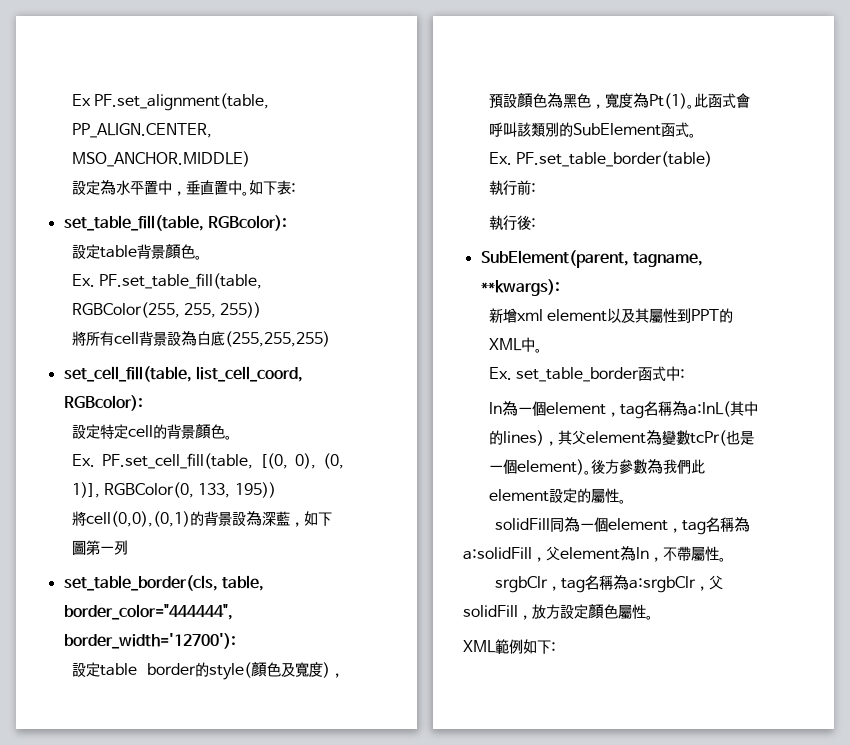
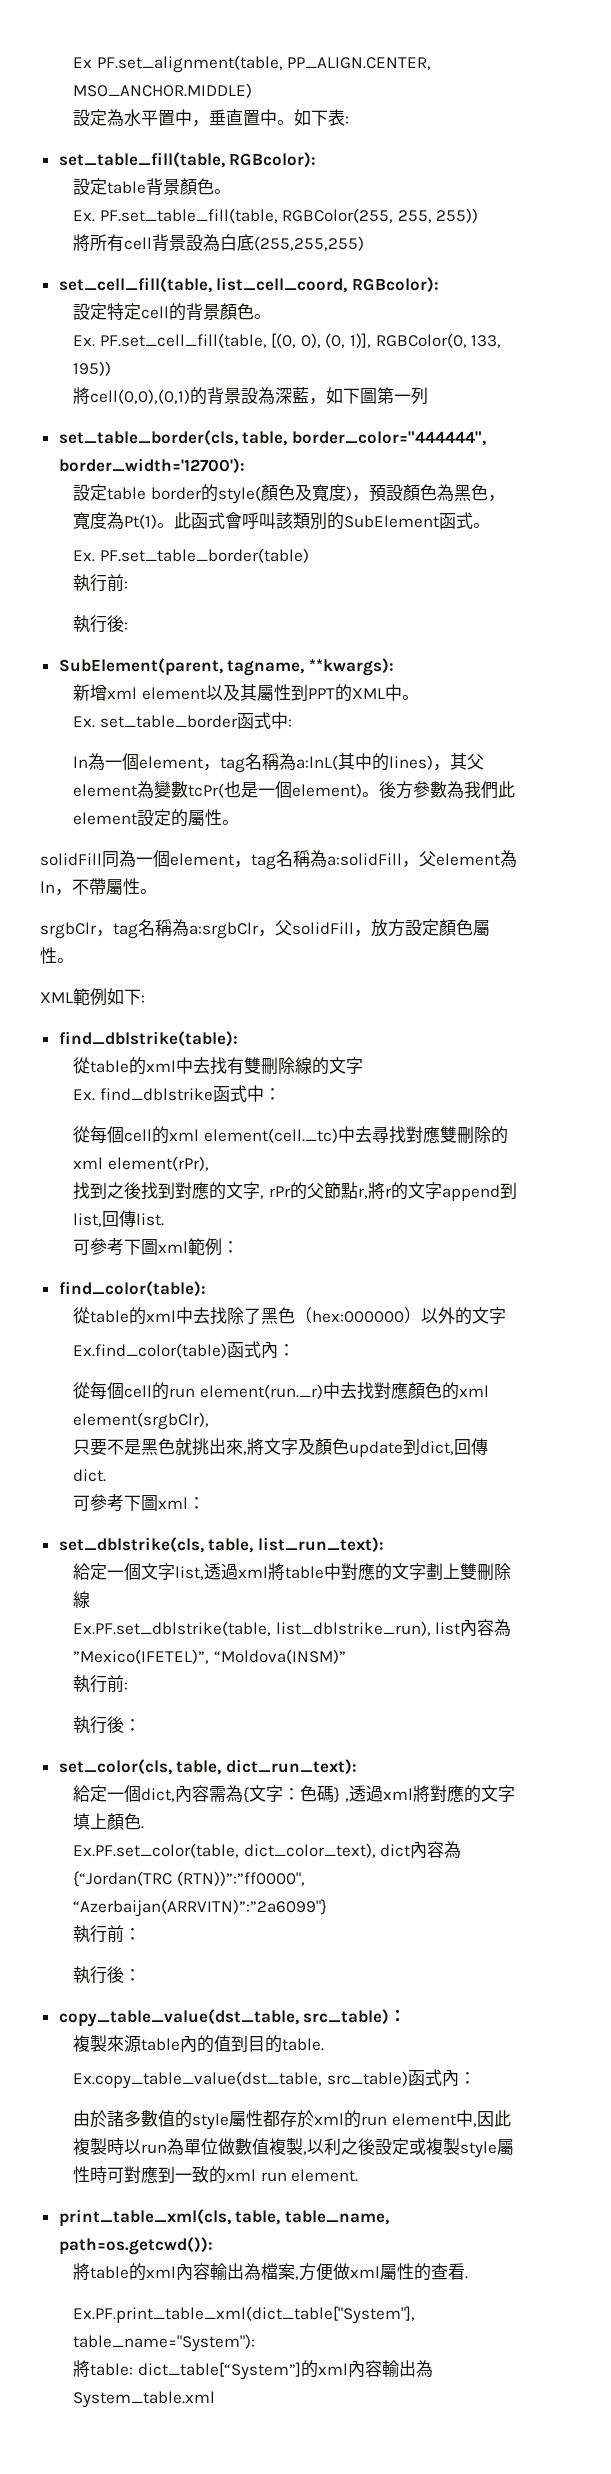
+ find_dblstrike(table):
+ 從table的xml中去找有雙刪除線的文字
+ Ex. find_dblstrike函式中：
+ 從每個cell的xml element(cell._tc)中去尋找對應雙刪除的xml element(rPr),
+ 找到之後找到對應的文字, rPr的父節點r,將r的文字append到list,回傳list.
+ 可參考下圖xml範例：
+ find_color(table):
+ 從table的xml中去找除了黑色（hex:000000）以外的文字
+ Ex.find_color(table)函式內：
+ 從每個cell的run element(run._r)中去找對應顏色的xml element(srgbClr),
+ 只要不是黑色就挑出來,將文字及顏色update到dict,回傳dict.
+ 可參考下圖xml：
+ set_dblstrike(cls, table, list_run_text):
+ 給定一個文字list,透過xml將table中對應的文字劃上雙刪除線
+ Ex.PF.set_dblstrike(table, list_dblstrike_run), list內容為”Mexico(IFETEL)”, “Moldova(INSM)”
+ 執行前:
+ 執行後：
+ set_color(cls, table, dict_run_text):
+ 給定一個dict,內容需為{文字：色碼} ,透過xml將對應的文字填上顏色.
+ Ex.PF.set_color(table, dict_color_text), dict內容為{“Jordan(TRC (RTN))”:”ff0000", “Azerbaijan(ARRVITN)”:”2a6099"}
+ 執行前：
+ 執行後：
+ copy_table_value(dst_table, src_table)：
+ 複製來源table內的值到目的table.
+ Ex.copy_table_value(dst_table, src_table)函式內：
+ 由於諸多數值的style屬性都存於xml的run element中,因此複製時以run為單位做數值複製,以利之後設定或複製style屬性時可對應到一致的xml run element.
+ print_table_xml(cls, table, table_name, path=os.getcwd()):
+ 將table的xml內容輸出為檔案,方便做xml屬性的查看.
+ Ex.PF.print_table_xml(dict_table["System"], table_name="System"):
+ 將table: dict_table[“System”]的xml內容輸出為System_table.xml

